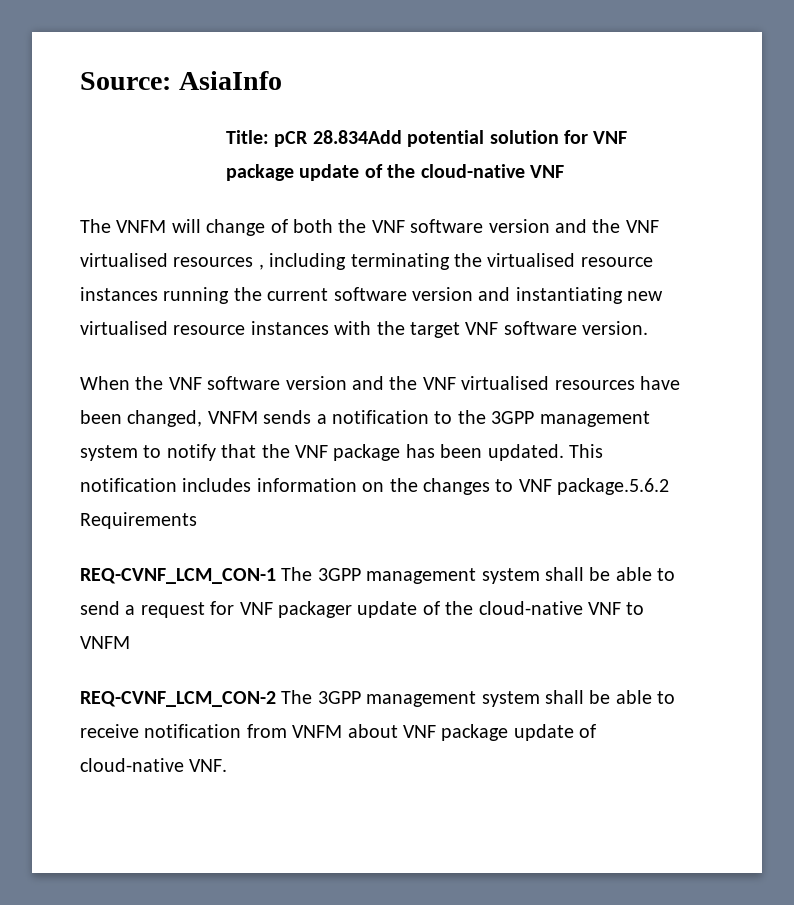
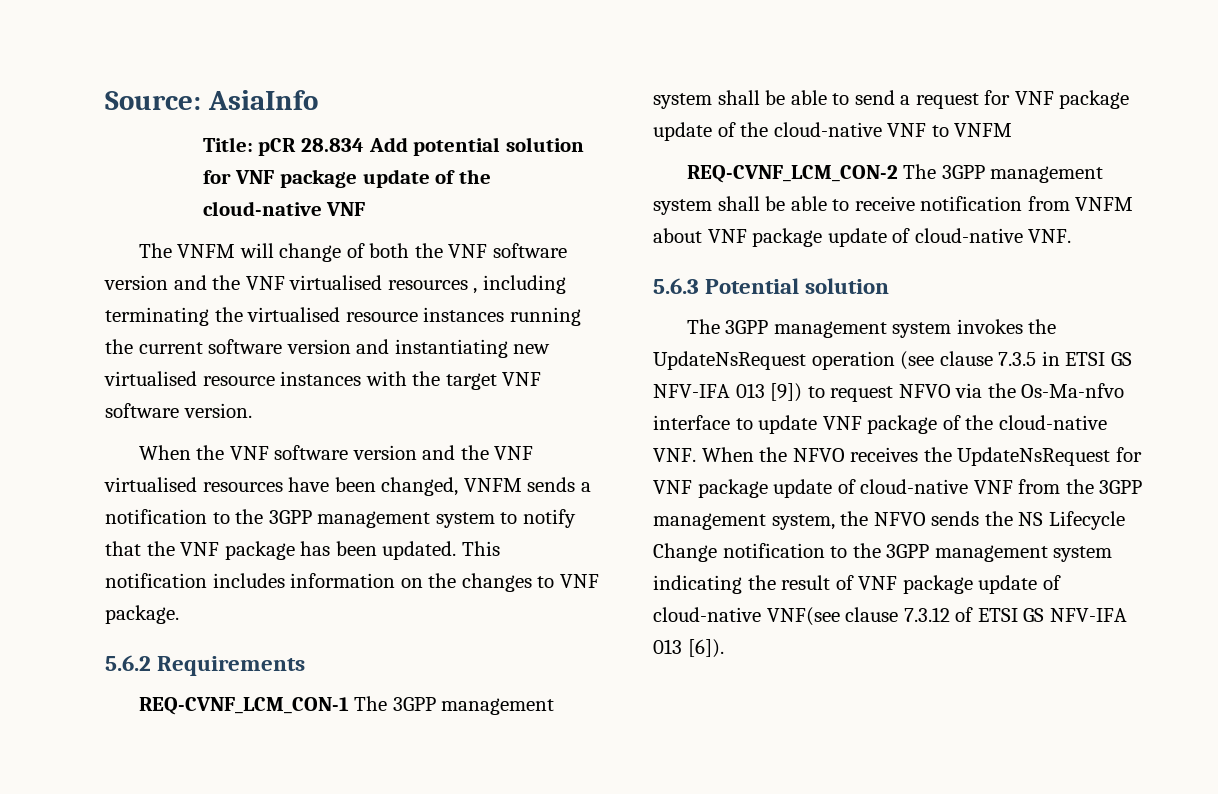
- Title: pCR 28.834Add potential solution for VNF package update of the cloud-native VNF
+ Title: pCR 28.834 Add potential solution for VNF package update of the cloud-native VNF
- This notification includes information on the changes to VNF package.5.6.2 Requirements
+ This notification includes information on the changes to VNF package.
+ 5.6.2 Requirements
- REQ-CVNF_LCM_CON-1 The 3GPP management system shall be able to send a request for VNF packager update of the cloud-native VNF to VNFM
+ REQ-CVNF_LCM_CON-1 The 3GPP management system shall be able to send a request for VNF package update of the cloud-native VNF to VNFM
+ 5.6.3 Potential solution
+ The 3GPP management system invokes the UpdateNsRequest operation (see clause 7.3.5 in ETSI GS NFV-IFA 013 [9]) to request NFVO via the Os-Ma-nfvo interface to update VNF package of the cloud-native VNF. When the NFVO receives the UpdateNsRequest for VNF package update of cloud-native VNF from the 3GPP management system, the NFVO sends the NS Lifecycle Change notification to the 3GPP management system indicating the result of VNF package update of cloud-native VNF(see clause 7.3.12 of ETSI GS NFV-IFA 013 [6]).

